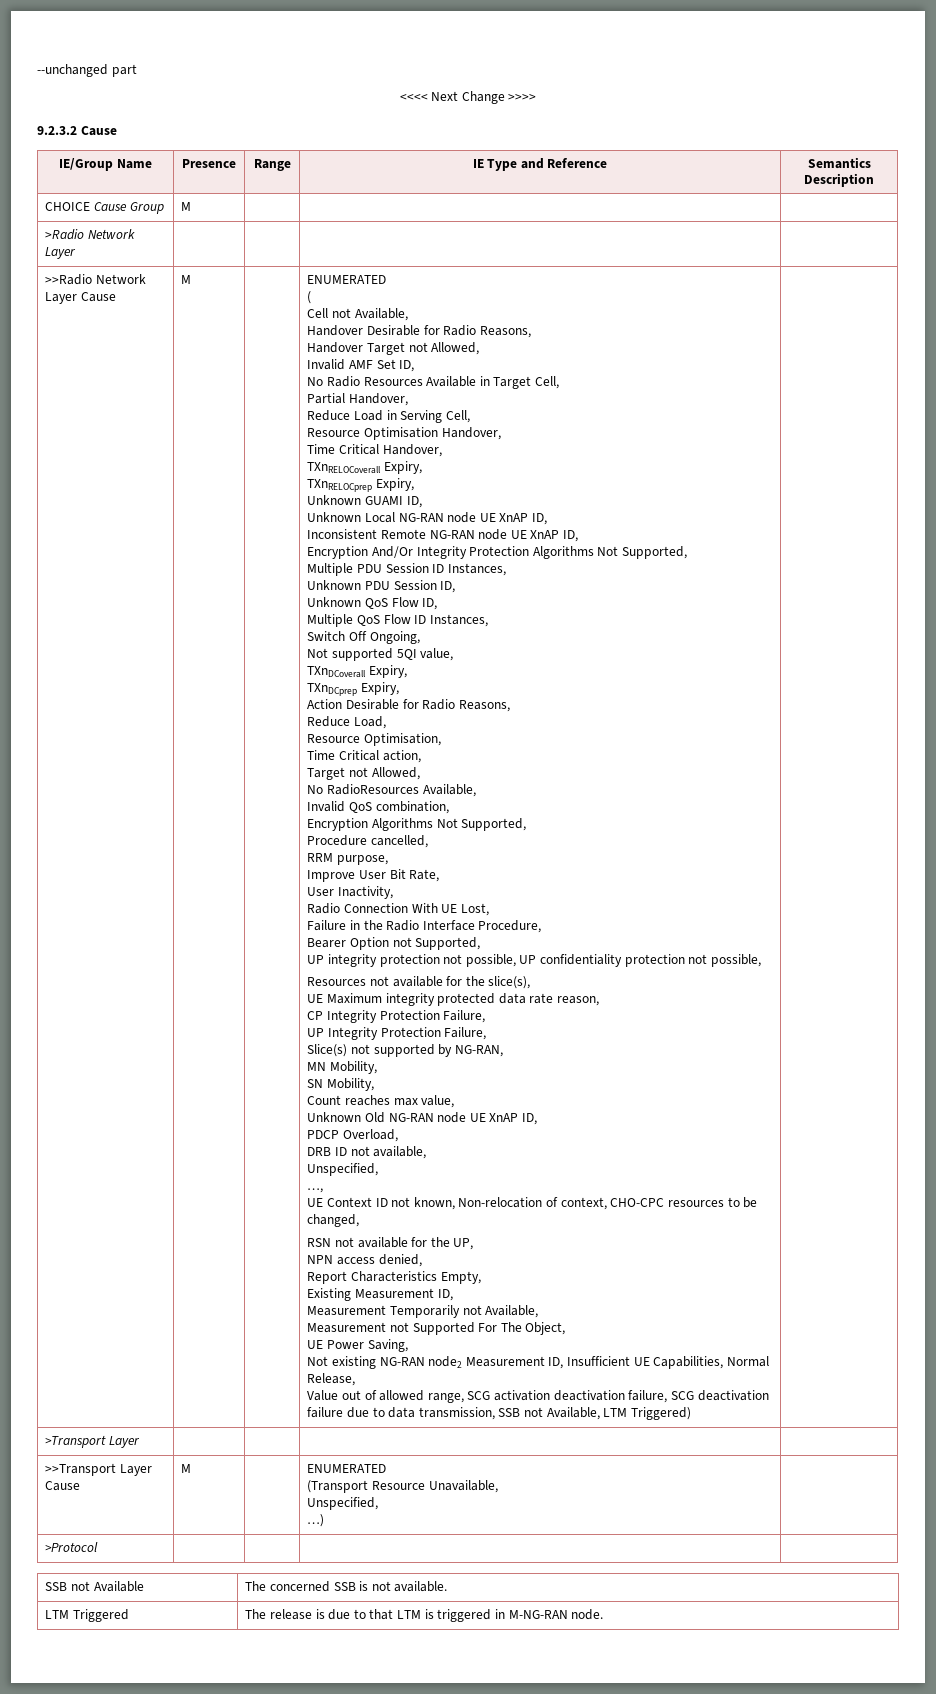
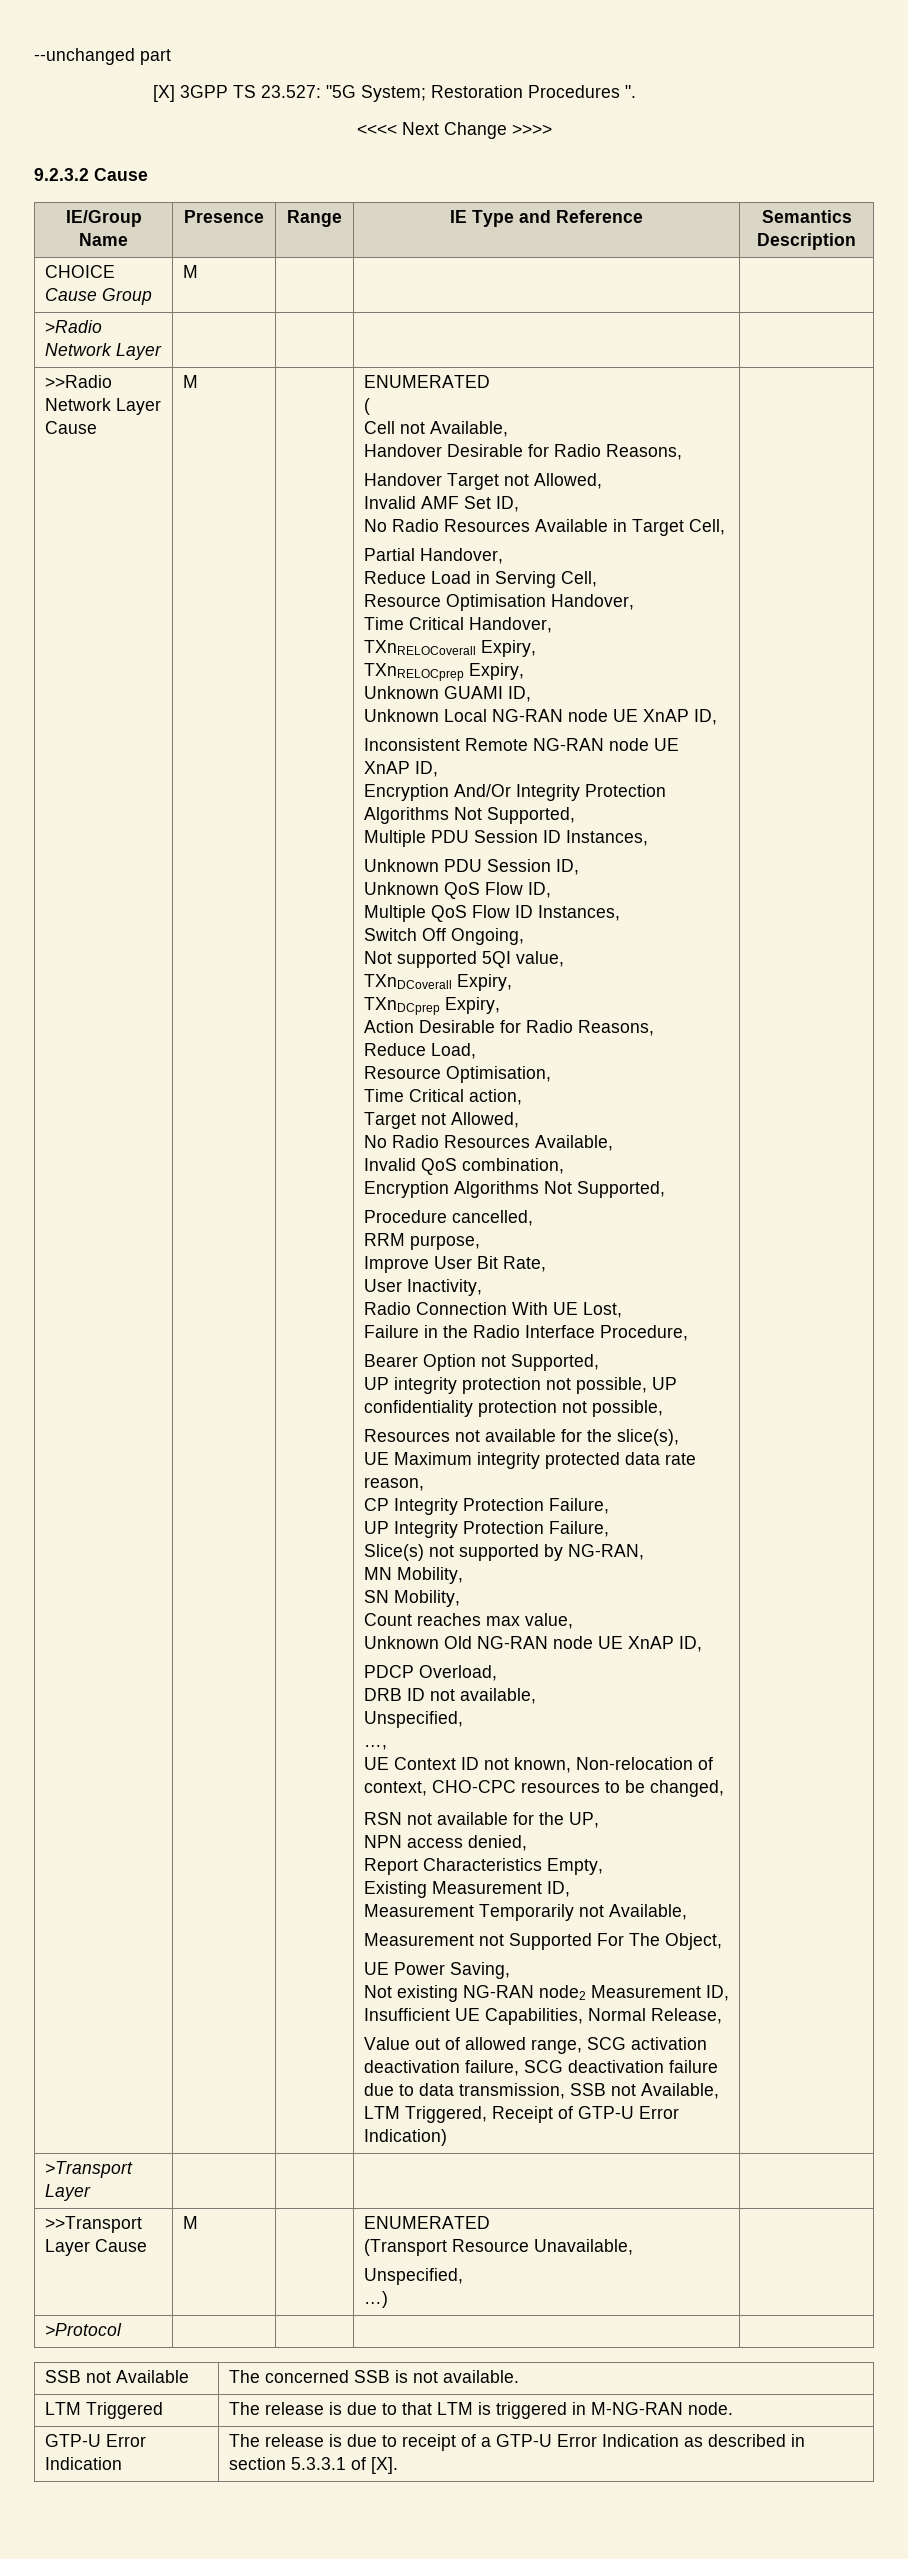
+ [X] 3GPP TS 23.527: "5G System; Restoration Procedures ".
- No RadioResources Available,
+ No Radio Resources Available,
- Value out of allowed range, SCG activation deactivation failure, SCG deactivation failure due to data transmission, SSB not Available, LTM Triggered)
+ Value out of allowed range, SCG activation deactivation failure, SCG deactivation failure due to data transmission, SSB not Available, LTM Triggered, Receipt of GTP-U Error Indication)
+ GTP-U Error Indication | The release is due to receipt of a GTP-U Error Indication as described in section 5.3.3.1 of [X].

